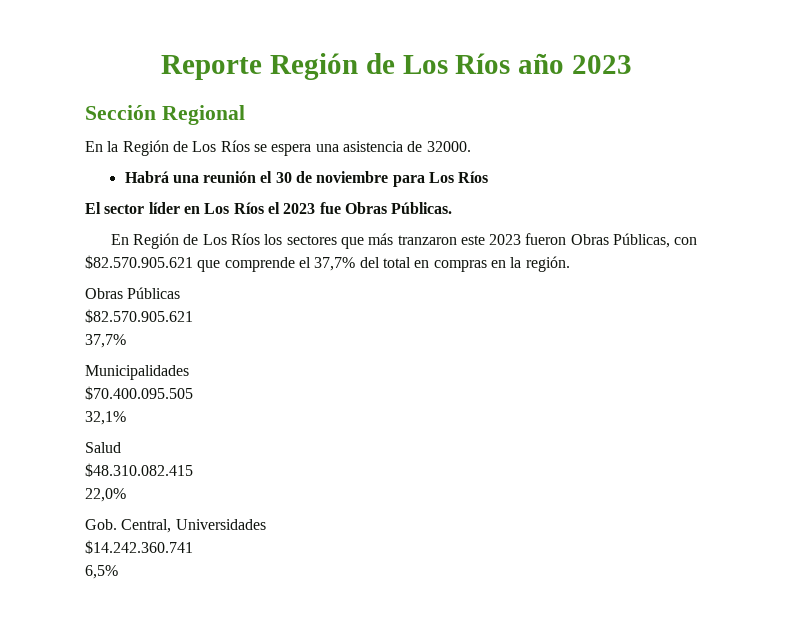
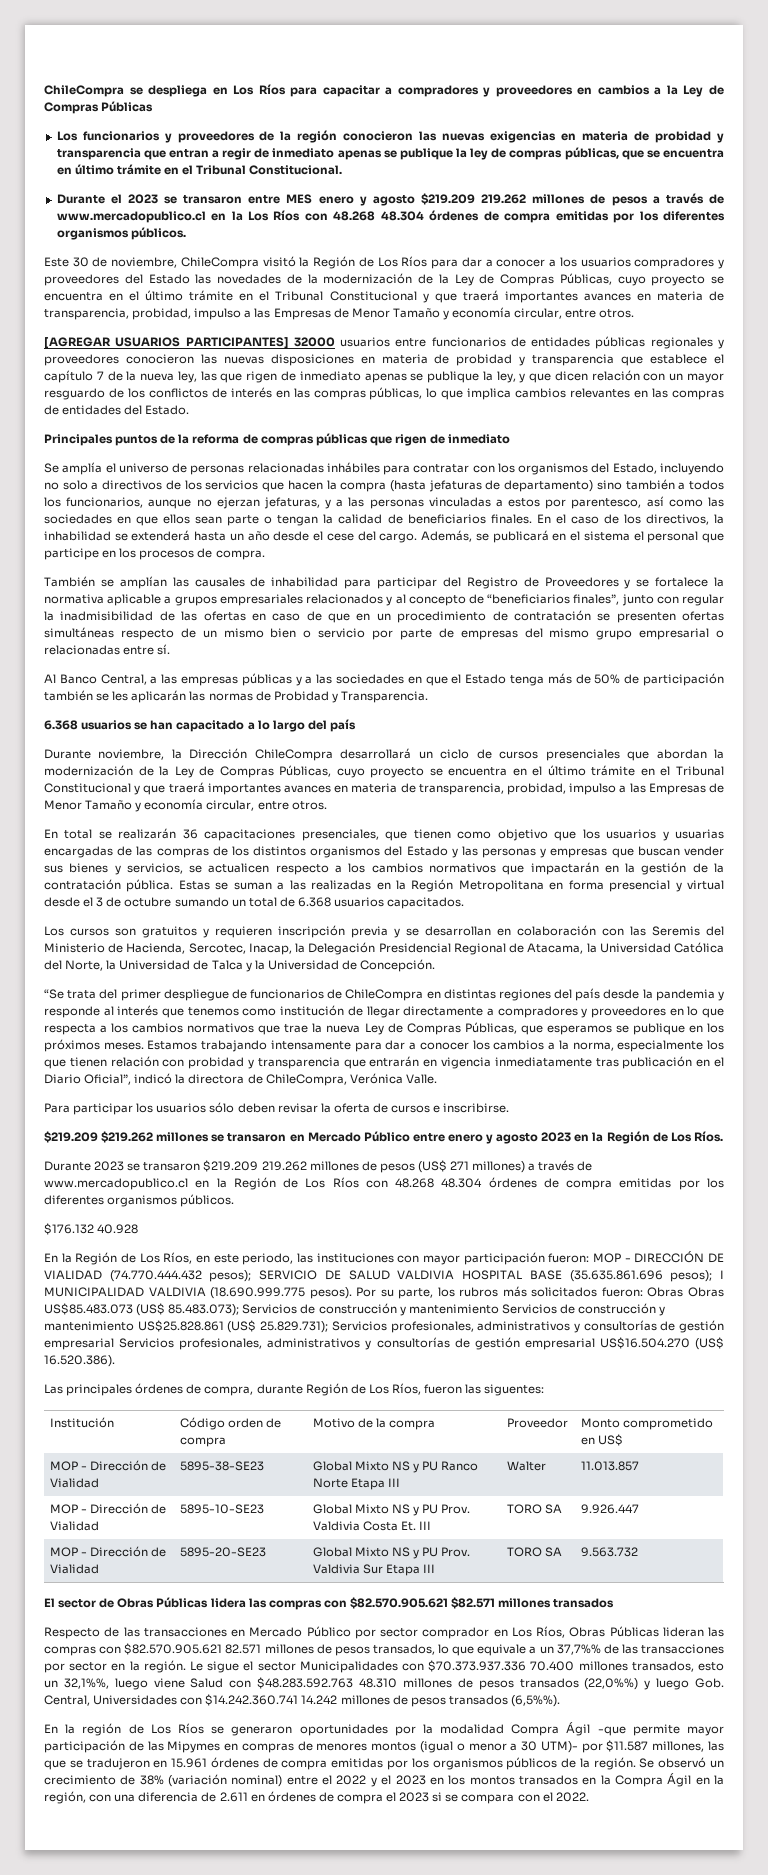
- Reporte Región de Los Ríos año 2023
- Sección Regional
+ ChileCompra se despliega en Los Ríos para capacitar a compradores y proveedores en cambios a la Ley de Compras Públicas
+ Los funcionarios y proveedores de la región conocieron las nuevas exigencias en materia de probidad y transparencia que entran a regir de inmediato apenas se publique la ley de compras públicas, que se encuentra en último trámite en el Tribunal Constitucional.
+ Durante el 2023 se transaron entre MES enero y agosto $219.209 219.262 millones de pesos a través de www.mercadopublico.cl en la Los Ríos con 48.268 48.304 órdenes de compra emitidas por los diferentes organismos públicos.
+ Este 30 de noviembre, ChileCompra visitó la Región de Los Ríos para dar a conocer a los usuarios compradores y proveedores del Estado las novedades de la modernización de la Ley de Compras Públicas, cuyo proyecto se encuentra en el último trámite en el Tribunal Constitucional y que traerá importantes avances en materia de transparencia, probidad, impulso a las Empresas de Menor Tamaño y economía circular, entre otros.
+ [AGREGAR USUARIOS PARTICIPANTES] 32000 usuarios entre funcionarios de entidades públicas regionales y proveedores conocieron las nuevas disposiciones en materia de probidad y transparencia que establece el capítulo 7 de la nueva ley, las que rigen de inmediato apenas se publique la ley, y que dicen relación con un mayor resguardo de los conflictos de interés en las compras públicas, lo que implica cambios relevantes en las compras de entidades del Estado.
+ Principales puntos de la reforma de compras públicas que rigen de inmediato
+ Se amplía el universo de personas relacionadas inhábiles para contratar con los organismos del Estado, incluyendo no solo a directivos de los servicios que hacen la compra (hasta jefaturas de departamento) sino también a todos los funcionarios, aunque no ejerzan jefaturas, y a las personas vinculadas a estos por parentesco, así como las sociedades en que ellos sean parte o tengan la calidad de beneficiarios finales. En el caso de los directivos, la inhabilidad se extenderá hasta un año desde el cese del cargo. Además, se publicará en el sistema el personal que participe en los procesos de compra.
+ También se amplían las causales de inhabilidad para participar del Registro de Proveedores y se fortalece la normativa aplicable a grupos empresariales relacionados y al concepto de “beneficiarios finales”, junto con regular la inadmisibilidad de las ofertas en caso de que en un procedimiento de contratación se presenten ofertas simultáneas respecto de un mismo bien o servicio por parte de empresas del mismo grupo empresarial o relacionadas entre sí.
+ Al Banco Central, a las empresas públicas y a las sociedades en que el Estado tenga más de 50% de participación también se les aplicarán las normas de Probidad y Transparencia.
+ 6.368 usuarios se han capacitado a lo largo del país
+ Durante noviembre, la Dirección ChileCompra desarrollará un ciclo de cursos presenciales que abordan la modernización de la Ley de Compras Públicas, cuyo proyecto se encuentra en el último trámite en el Tribunal Constitucional y que traerá importantes avances en materia de transparencia, probidad, impulso a las Empresas de Menor Tamaño y economía circular, entre otros.
+ En total se realizarán 36 capacitaciones presenciales, que tienen como objetivo que los usuarios y usuarias encargadas de las compras de los distintos organismos del Estado y las personas y empresas que buscan vender sus bienes y servicios, se actualicen respecto a los cambios normativos que impactarán en la gestión de la contratación pública. Estas se suman a las realizadas en la Región Metropolitana en forma presencial y virtual desde el 3 de octubre sumando un total de 6.368 usuarios capacitados.
+ Los cursos son gratuitos y requieren inscripción previa y se desarrollan en colaboración con las Seremis del Ministerio de Hacienda, Sercotec, Inacap, la Delegación Presidencial Regional de Atacama, la Universidad Católica del Norte, la Universidad de Talca y la Universidad de Concepción.
+ “Se trata del primer despliegue de funcionarios de ChileCompra en distintas regiones del país desde la pandemia y responde al interés que tenemos como institución de llegar directamente a compradores y proveedores en lo que respecta a los cambios normativos que trae la nueva Ley de Compras Públicas, que esperamos se publique en los próximos meses. Estamos trabajando intensamente para dar a conocer los cambios a la norma, especialmente los que tienen relación con probidad y transparencia que entrarán en vigencia inmediatamente tras publicación en el Diario Oficial”, indicó la directora de ChileCompra, Verónica Valle.
+ Para participar los usuarios sólo deben revisar la oferta de cursos e inscribirse.
+ $219.209 $219.262 millones se transaron en Mercado Público entre enero y agosto 2023 en la Región de Los Ríos.
+ Durante 2023 se transaron $219.209 219.262 millones de pesos (US$ 271 millones) a través de www.mercadopublico.cl en la Región de Los Ríos con 48.268 48.304 órdenes de compra emitidas por los diferentes organismos públicos.
+ $176.132 40.928
- En la Región de Los Ríos se espera una asistencia de 32000.
- Habrá una reunión el 30 de noviembre para Los Ríos
- El sector líder en Los Ríos el 2023 fue Obras Públicas.
- En Región de Los Ríos los sectores que más tranzaron este 2023 fueron Obras Públicas, con $82.570.905.621 que comprende el 37,7% del total en compras en la región.
- Obras Públicas
- $82.570.905.621
- 37,7%
- Municipalidades
- $70.400.095.505
- 32,1%
- Salud
- $48.310.082.415
- 22,0%
- Gob. Central, Universidades
- $14.242.360.741
- 6,5%
+ En la Región de Los Ríos, en este periodo, las instituciones con mayor participación fueron: MOP - DIRECCIÓN DE VIALIDAD (74.770.444.432 pesos); SERVICIO DE SALUD VALDIVIA HOSPITAL BASE (35.635.861.696 pesos); I MUNICIPALIDAD VALDIVIA (18.690.999.775 pesos). Por su parte, los rubros más solicitados fueron: Obras Obras US$85.483.073 (US$ 85.483.073); Servicios de construcción y mantenimiento Servicios de construcción y mantenimiento US$25.828.861 (US$ 25.829.731); Servicios profesionales, administrativos y consultorías de gestión empresarial Servicios profesionales, administrativos y consultorías de gestión empresarial US$16.504.270 (US$ 16.520.386).
+ Las principales órdenes de compra, durante Región de Los Ríos, fueron las siguentes:
+ Institución | Código orden de compra | Motivo de la compra | Proveedor | Monto comprometido en US$
+ MOP - Dirección de Vialidad | 5895-38-SE23 | Global Mixto NS y PU Ranco Norte Etapa III | Walter | 11.013.857
+ MOP - Dirección de Vialidad | 5895-10-SE23 | Global Mixto NS y PU Prov. Valdivia Costa Et. III | TORO SA | 9.926.447
+ MOP - Dirección de Vialidad | 5895-20-SE23 | Global Mixto NS y PU Prov. Valdivia Sur Etapa III | TORO SA | 9.563.732
+ El sector de Obras Públicas lidera las compras con $82.570.905.621 $82.571 millones transados
+ Respecto de las transacciones en Mercado Público por sector comprador en Los Ríos, Obras Públicas lideran las compras con $82.570.905.621 82.571 millones de pesos transados, lo que equivale a un 37,7%% de las transacciones por sector en la región. Le sigue el sector Municipalidades con $70.373.937.336 70.400 millones transados, esto un 32,1%%, luego viene Salud con $48.283.592.763 48.310 millones de pesos transados (22,0%%) y luego Gob. Central, Universidades con $14.242.360.741 14.242 millones de pesos transados (6,5%%).
+ En la región de Los Ríos se generaron oportunidades por la modalidad Compra Ágil -que permite mayor participación de las Mipymes en compras de menores montos (igual o menor a 30 UTM)- por $11.587 millones, las que se tradujeron en 15.961 órdenes de compra emitidas por los organismos públicos de la región. Se observó un crecimiento de 38% (variación nominal) entre el 2022 y el 2023 en los montos transados en la Compra Ágil en la región, con una diferencia de 2.611 en órdenes de compra el 2023 si se compara con el 2022.

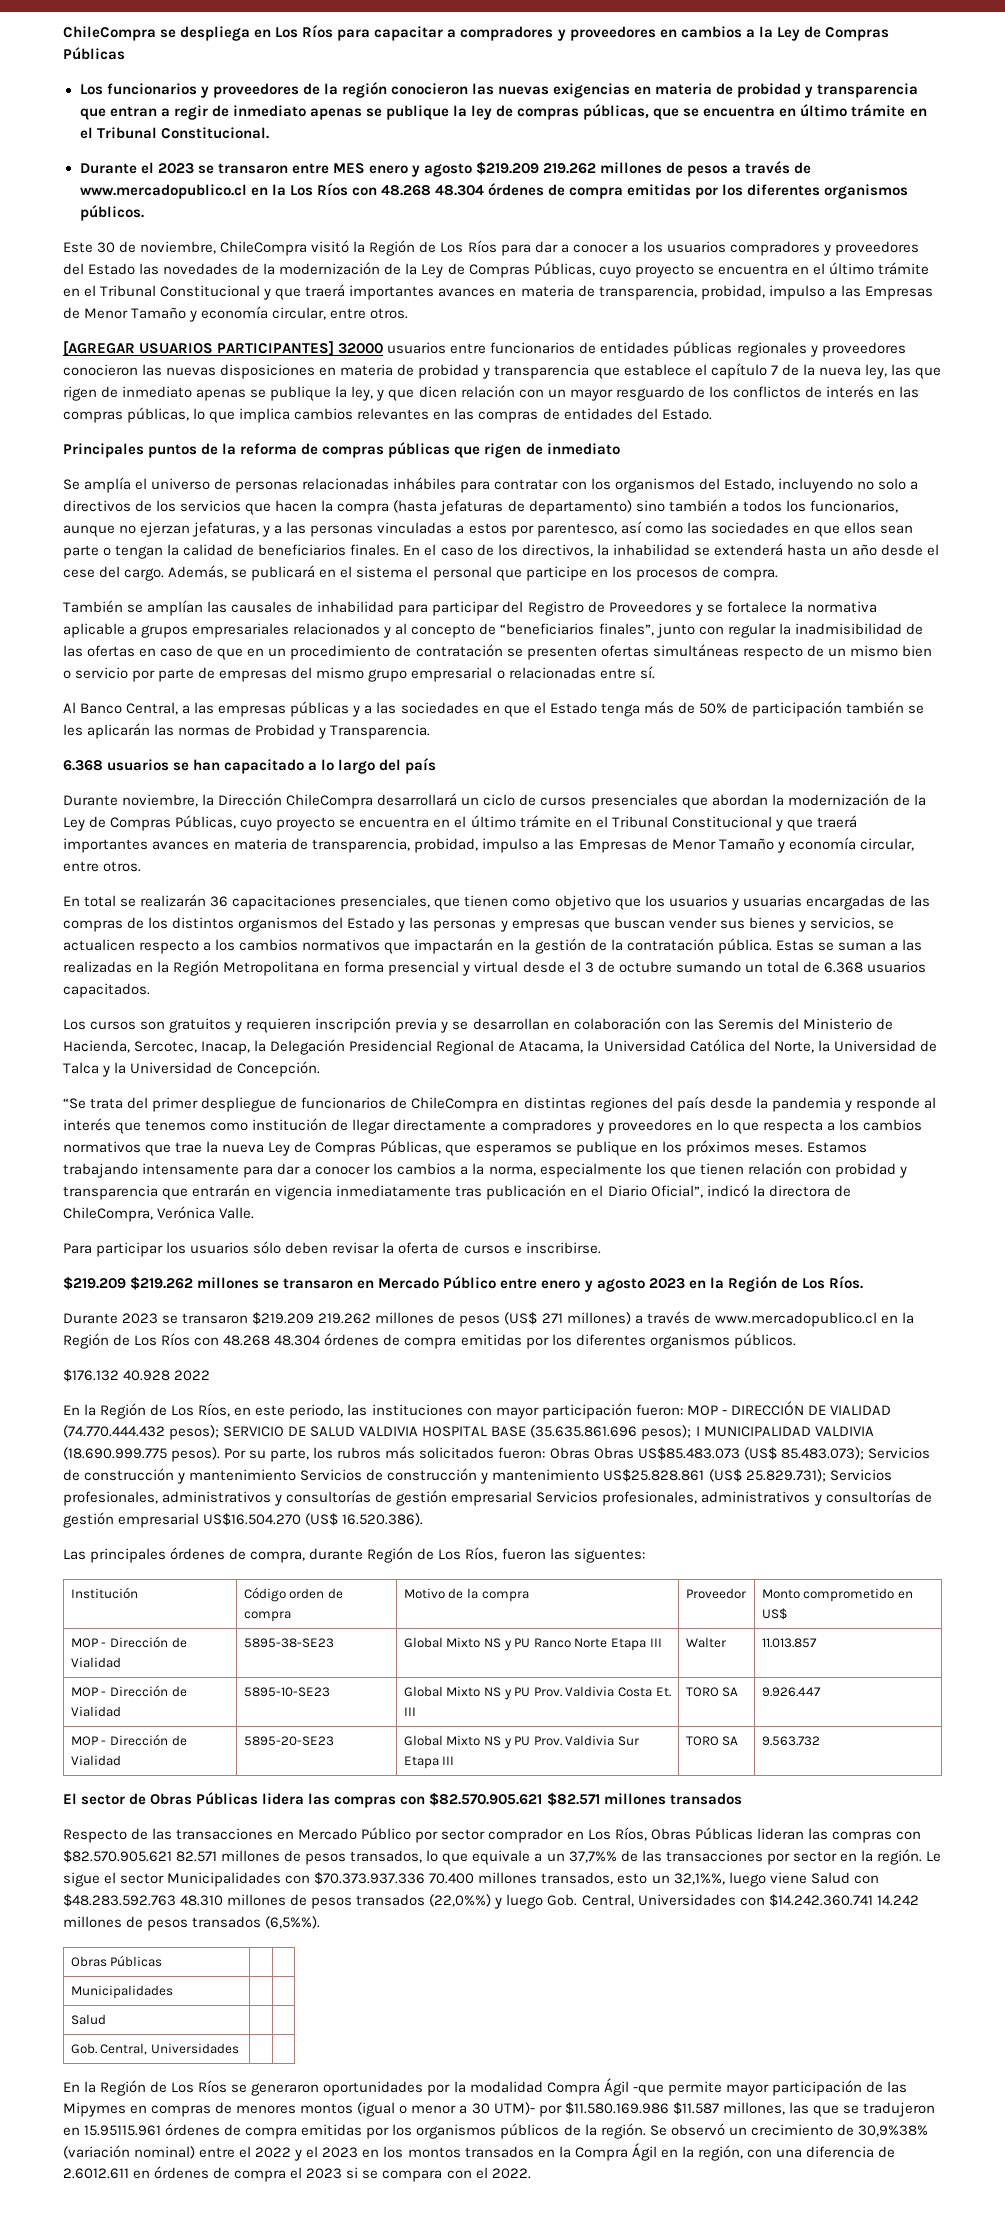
- $176.132 40.928
+ $176.132 40.928 2022
- En la región de Los Ríos se generaron oportunidades por la modalidad Compra Ágil -que permite mayor participación de las Mipymes en compras de menores montos (igual o menor a 30 UTM)- por $11.587 millones, las que se tradujeron en 15.961 órdenes de compra emitidas por los organismos públicos de la región.
+ Obras Públicas | |
+ Municipalidades | |
+ Salud | |
+ Gob. Central, Universidades | |
+ En la Región de Los Ríos se generaron oportunidades por la modalidad Compra Ágil -que permite mayor participación de las Mipymes en compras de menores montos (igual o menor a 30 UTM)- por $11.580.169.986 $11.587 millones, las que se tradujeron en 15.95115.961 órdenes de compra emitidas por los organismos públicos de la región.
- Se observó un crecimiento de 38% (variación nominal) entre el 2022 y el 2023 en los montos transados en la Compra Ágil en la región, con una diferencia de 2.611 en órdenes de compra el 2023 si se compara con el 2022.
+ Se observó un crecimiento de 30,9%38% (variación nominal) entre el 2022 y el 2023 en los montos transados en la Compra Ágil en la región, con una diferencia de 2.6012.611 en órdenes de compra el 2023 si se compara con el 2022.

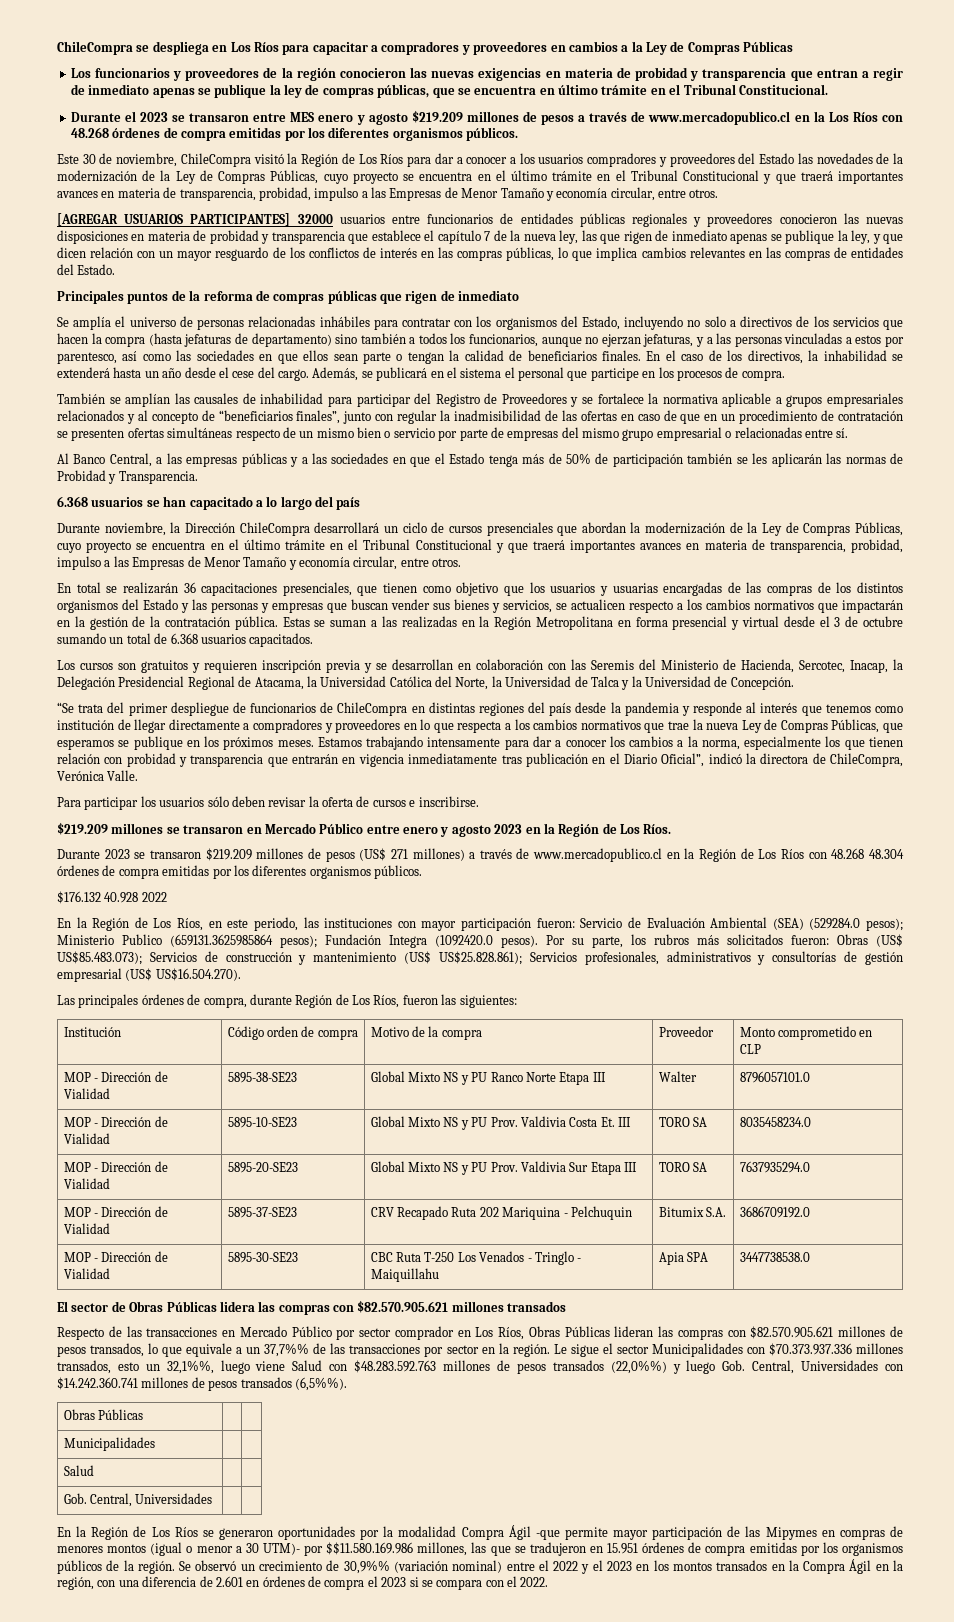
- Durante el 2023 se transaron entre MES enero y agosto $219.209 219.262 millones de pesos a través de www.mercadopublico.cl en la Los Ríos con 48.268 48.304 órdenes de compra emitidas por los diferentes organismos públicos.
+ Durante el 2023 se transaron entre MES enero y agosto $219.209 millones de pesos a través de www.mercadopublico.cl en la Los Ríos con 48.268 órdenes de compra emitidas por los diferentes organismos públicos.
- $219.209 $219.262 millones se transaron en Mercado Público entre enero y agosto 2023 en la Región de Los Ríos.
+ $219.209 millones se transaron en Mercado Público entre enero y agosto 2023 en la Región de Los Ríos.
- Durante 2023 se transaron $219.209 219.262 millones de pesos (US$ 271 millones) a través de www.mercadopublico.cl en la Región de Los Ríos con 48.268 48.304 órdenes de compra emitidas por los diferentes organismos públicos.
+ Durante 2023 se transaron $219.209 millones de pesos (US$ 271 millones) a través de www.mercadopublico.cl en la Región de Los Ríos con 48.268 48.304 órdenes de compra emitidas por los diferentes organismos públicos.
- En la Región de Los Ríos, en este periodo, las instituciones con mayor participación fueron: MOP - DIRECCIÓN DE VIALIDAD (74.770.444.432 pesos); SERVICIO DE SALUD VALDIVIA HOSPITAL BASE (35.635.861.696 pesos); I MUNICIPALIDAD VALDIVIA (18.690.999.775 pesos).
+ En la Región de Los Ríos, en este periodo, las instituciones con mayor participación fueron: Servicio de Evaluación Ambiental (SEA) (529284.0 pesos); Ministerio Publico (659131.3625985864 pesos); Fundación Integra (1092420.0 pesos).
- Por su parte, los rubros más solicitados fueron: Obras Obras US$85.483.073 (US$ 85.483.073); Servicios de construcción y mantenimiento Servicios de construcción y mantenimiento US$25.828.861 (US$ 25.829.731); Servicios profesionales, administrativos y consultorías de gestión empresarial Servicios profesionales, administrativos y consultorías de gestión empresarial US$16.504.270 (US$ 16.520.386).
+ Por su parte, los rubros más solicitados fueron: Obras (US$ US$85.483.073); Servicios de construcción y mantenimiento (US$ US$25.828.861); Servicios profesionales, administrativos y consultorías de gestión empresarial (US$ US$16.504.270).
- Las principales órdenes de compra, durante Región de Los Ríos, fueron las siguentes:
+ Las principales órdenes de compra, durante Región de Los Ríos, fueron las siguientes:
- Institución | Código orden de compra | Motivo de la compra | Proveedor | Monto comprometido en US$
+ Institución | Código orden de compra | Motivo de la compra | Proveedor | Monto comprometido en CLP
- MOP - Dirección de Vialidad | 5895-38-SE23 | Global Mixto NS y PU Ranco Norte Etapa III | Walter | 11.013.857
+ MOP - Dirección de Vialidad | 5895-38-SE23 | Global Mixto NS y PU Ranco Norte Etapa III | Walter | 8796057101.0
- MOP - Dirección de Vialidad | 5895-10-SE23 | Global Mixto NS y PU Prov. Valdivia Costa Et. III | TORO SA | 9.926.447
+ MOP - Dirección de Vialidad | 5895-10-SE23 | Global Mixto NS y PU Prov. Valdivia Costa Et. III | TORO SA | 8035458234.0
- MOP - Dirección de Vialidad | 5895-20-SE23 | Global Mixto NS y PU Prov. Valdivia Sur Etapa III | TORO SA | 9.563.732
+ MOP - Dirección de Vialidad | 5895-20-SE23 | Global Mixto NS y PU Prov. Valdivia Sur Etapa III | TORO SA | 7637935294.0
+ MOP - Dirección de Vialidad | 5895-37-SE23 | CRV Recapado Ruta 202 Mariquina - Pelchuquin | Bitumix S.A. | 3686709192.0
+ MOP - Dirección de Vialidad | 5895-30-SE23 | CBC Ruta T-250 Los Venados - Tringlo - Maiquillahu | Apia SPA | 3447738538.0
- El sector de Obras Públicas lidera las compras con $82.570.905.621 $82.571 millones transados
+ El sector de Obras Públicas lidera las compras con $82.570.905.621 millones transados
- Respecto de las transacciones en Mercado Público por sector comprador en Los Ríos, Obras Públicas lideran las compras con $82.570.905.621 82.571 millones de pesos transados, lo que equivale a un 37,7%% de las transacciones por sector en la región.
+ Respecto de las transacciones en Mercado Público por sector comprador en Los Ríos, Obras Públicas lideran las compras con $82.570.905.621 millones de pesos transados, lo que equivale a un 37,7%% de las transacciones por sector en la región.
- Le sigue el sector Municipalidades con $70.373.937.336 70.400 millones transados, esto un 32,1%%, luego viene Salud con $48.283.592.763 48.310 millones de pesos transados (22,0%%) y luego Gob. Central, Universidades con $14.242.360.741 14.242 millones de pesos transados (6,5%%).
+ Le sigue el sector Municipalidades con $70.373.937.336 millones transados, esto un 32,1%%, luego viene Salud con $48.283.592.763 millones de pesos transados (22,0%%) y luego Gob. Central, Universidades con $14.242.360.741 millones de pesos transados (6,5%%).
- En la Región de Los Ríos se generaron oportunidades por la modalidad Compra Ágil -que permite mayor participación de las Mipymes en compras de menores montos (igual o menor a 30 UTM)- por $11.580.169.986 $11.587 millones, las que se tradujeron en 15.95115.961 órdenes de compra emitidas por los organismos públicos de la región.
+ En la Región de Los Ríos se generaron oportunidades por la modalidad Compra Ágil -que permite mayor participación de las Mipymes en compras de menores montos (igual o menor a 30 UTM)- por $$11.580.169.986 millones, las que se tradujeron en 15.951 órdenes de compra emitidas por los organismos públicos de la región.
- Se observó un crecimiento de 30,9%38% (variación nominal) entre el 2022 y el 2023 en los montos transados en la Compra Ágil en la región, con una diferencia de 2.6012.611 en órdenes de compra el 2023 si se compara con el 2022.
+ Se observó un crecimiento de 30,9%% (variación nominal) entre el 2022 y el 2023 en los montos transados en la Compra Ágil en la región, con una diferencia de 2.601 en órdenes de compra el 2023 si se compara con el 2022.

